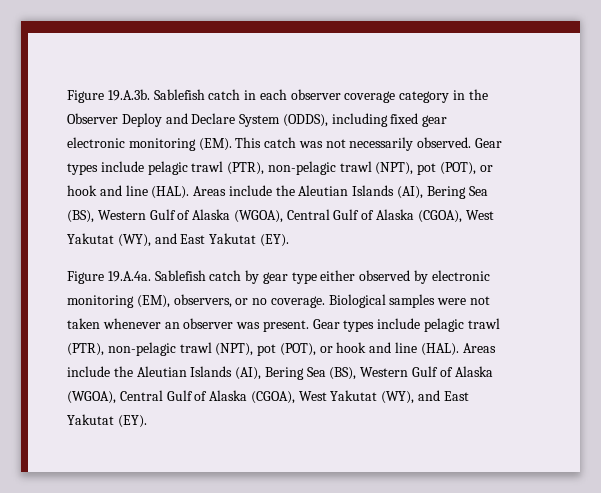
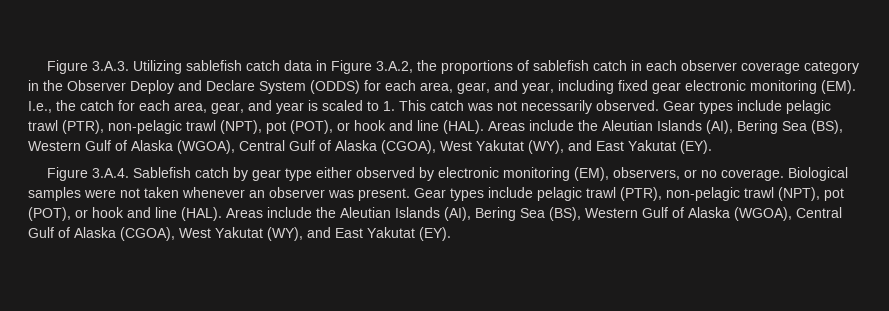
- Figure 19.A.3b. Sablefish catch in each observer coverage category in the Observer Deploy and Declare System (ODDS), including fixed gear electronic monitoring (EM). This catch was not necessarily observed.
+ Figure 3.A.3. Utilizing sablefish catch data in Figure 3.A.2, the proportions of sablefish catch in each observer coverage category in the Observer Deploy and Declare System (ODDS) for each area, gear, and year, including fixed gear electronic monitoring (EM). I.e., the catch for each area, gear, and year is scaled to 1. This catch was not necessarily observed.
- Figure 19.A.4a. Sablefish catch by gear type either observed by electronic monitoring (EM), observers, or no coverage.
+ Figure 3.A.4. Sablefish catch by gear type either observed by electronic monitoring (EM), observers, or no coverage.

